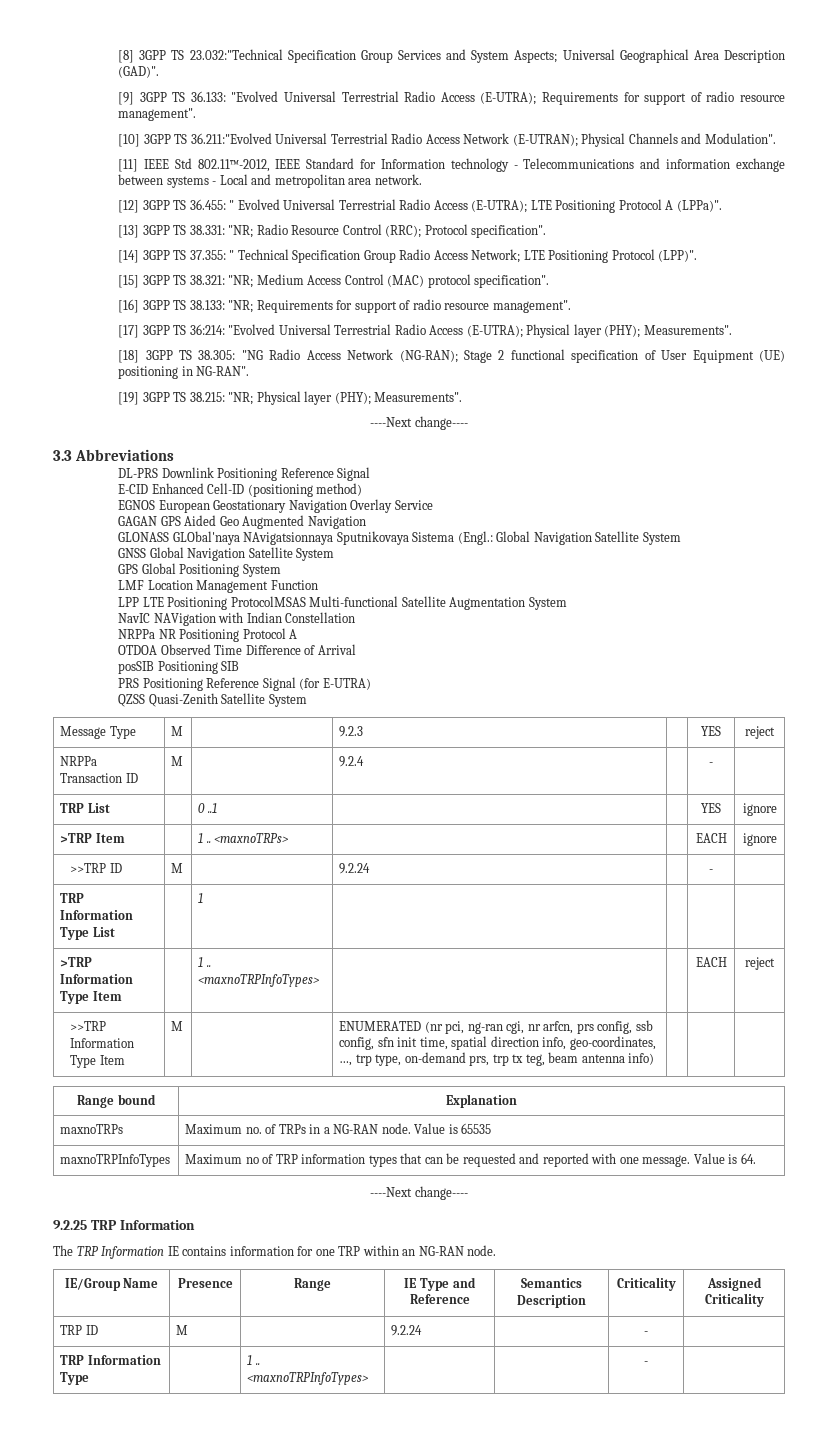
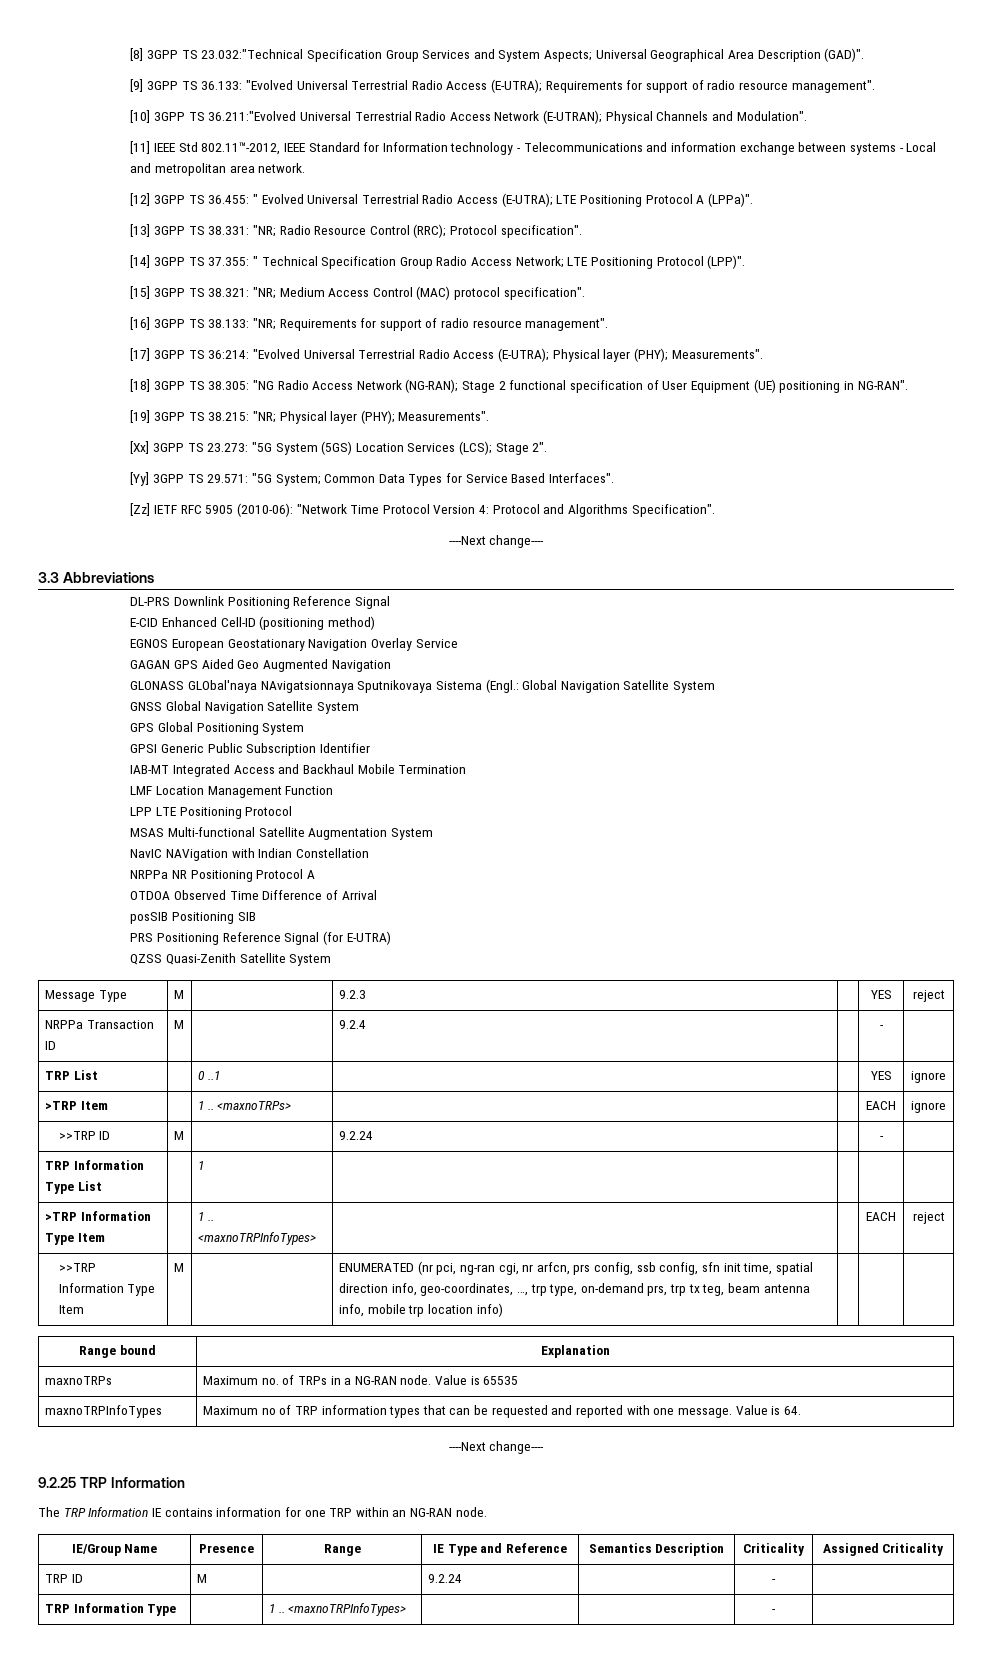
+ [Xx] 3GPP TS 23.273: "5G System (5GS) Location Services (LCS); Stage 2".
+ [Yy] 3GPP TS 29.571: "5G System; Common Data Types for Service Based Interfaces".
+ [Zz] IETF RFC 5905 (2010-06): "Network Time Protocol Version 4: Protocol and Algorithms Specification".
+ GPSI Generic Public Subscription Identifier
+ IAB-MT Integrated Access and Backhaul Mobile Termination
- LPP LTE Positioning ProtocolMSAS Multi-functional Satellite Augmentation System
+ LPP LTE Positioning Protocol
+ MSAS Multi-functional Satellite Augmentation System
- >>TRP Information Type Item | M | | ENUMERATED (nr pci, ng-ran cgi, nr arfcn, prs config, ssb config, sfn init time, spatial direction info, geo-coordinates, …, trp type, on-demand prs, trp tx teg, beam antenna info) | | |
+ >>TRP Information Type Item | M | | ENUMERATED (nr pci, ng-ran cgi, nr arfcn, prs config, ssb config, sfn init time, spatial direction info, geo-coordinates, …, trp type, on-demand prs, trp tx teg, beam antenna info, mobile trp location info) | | |

